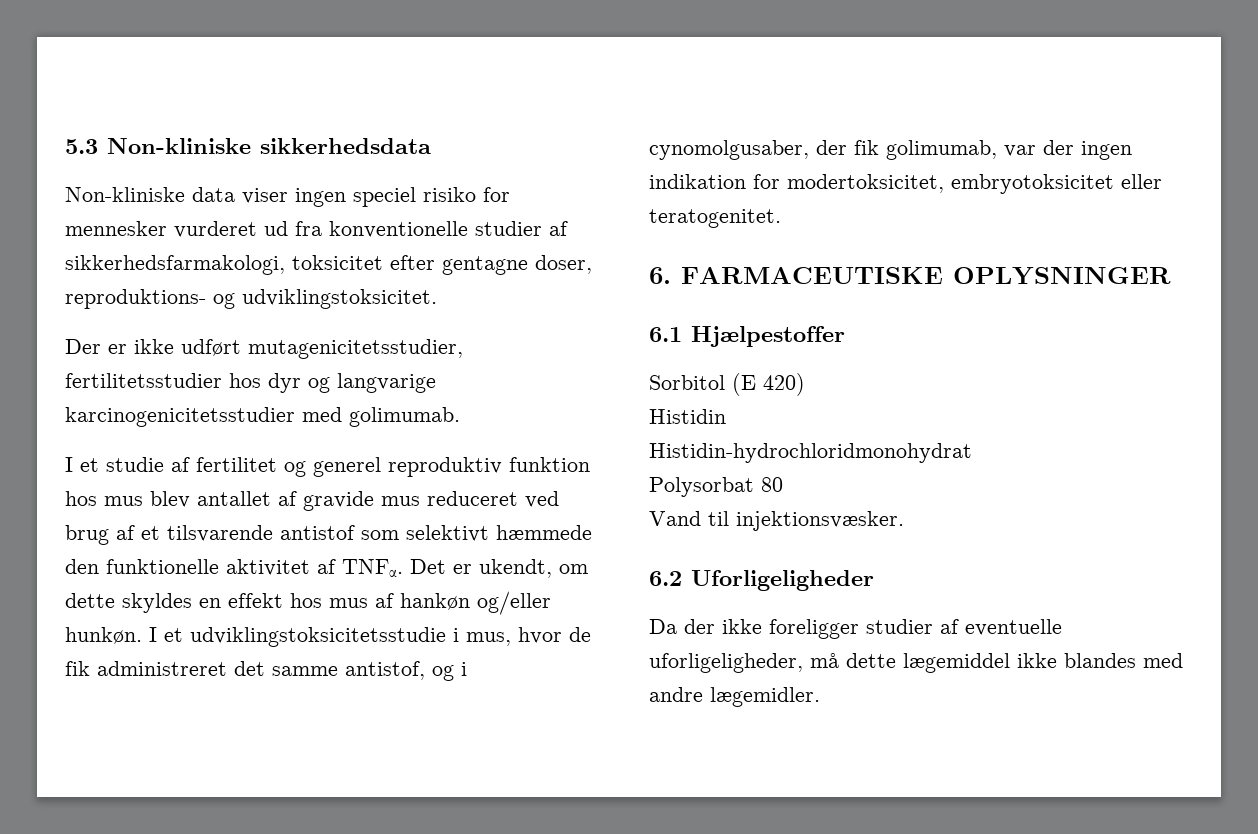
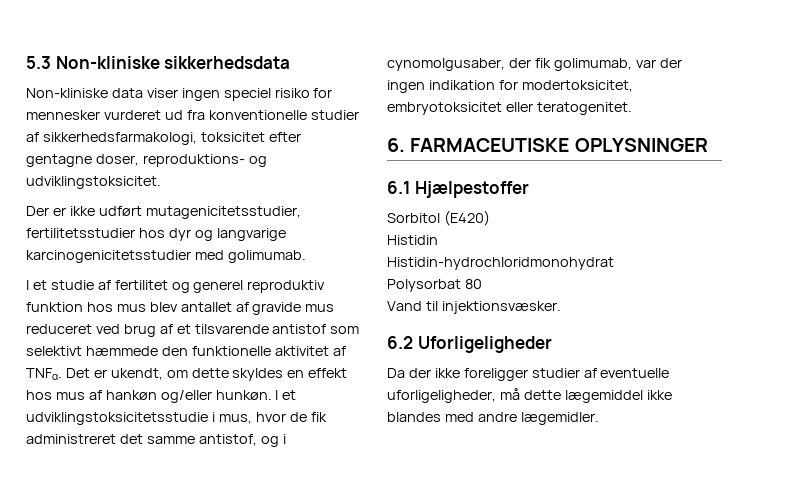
- Sorbitol (E 420)
+ Sorbitol (E420)

